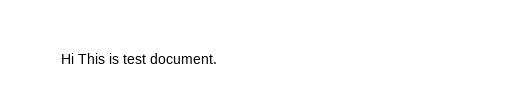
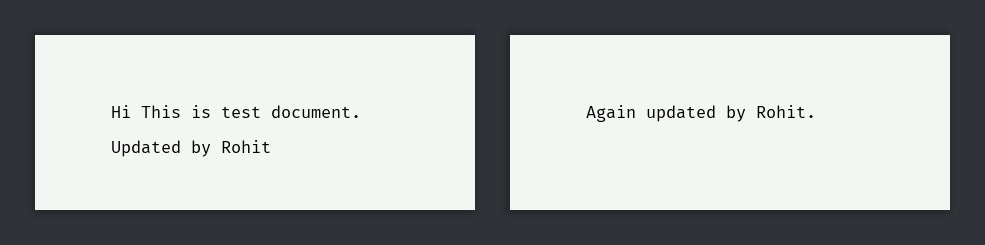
+ Updated by Rohit
+ Again updated by Rohit.

